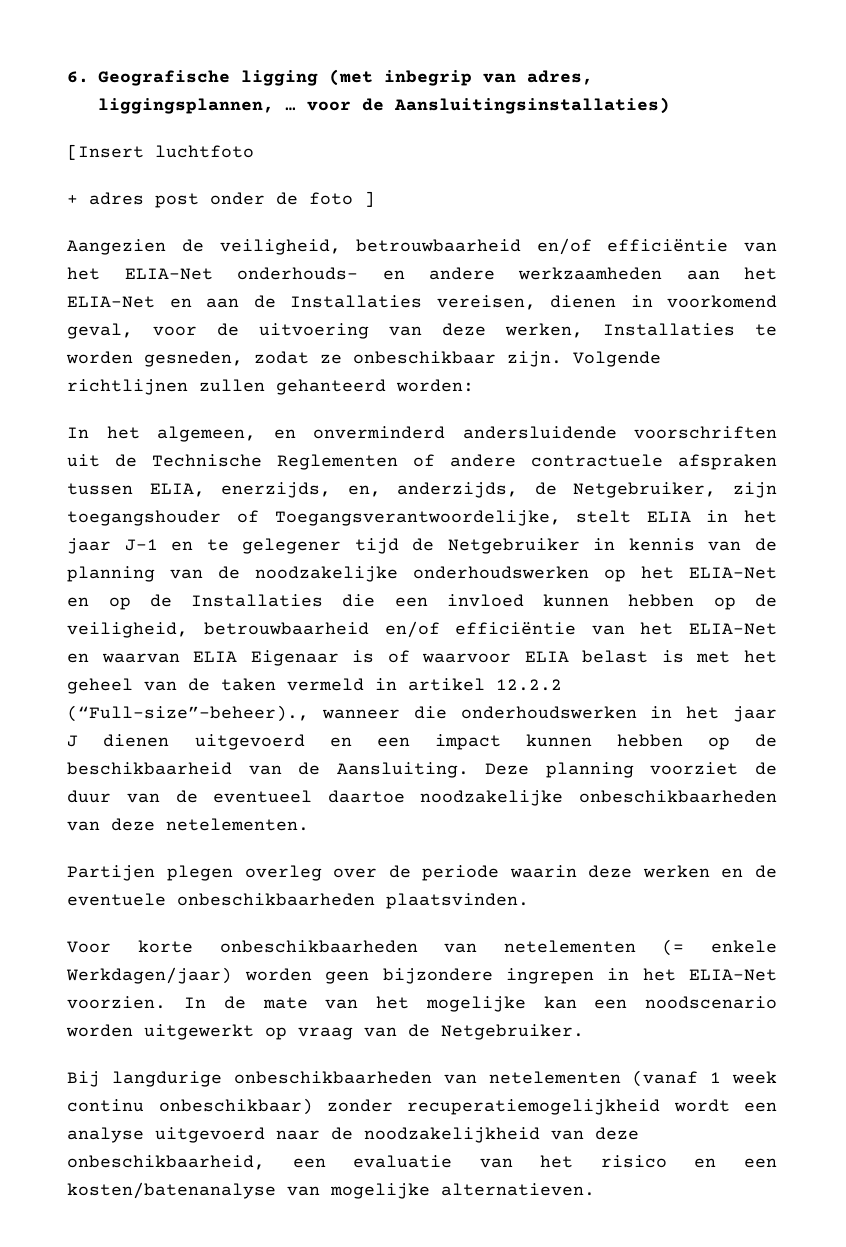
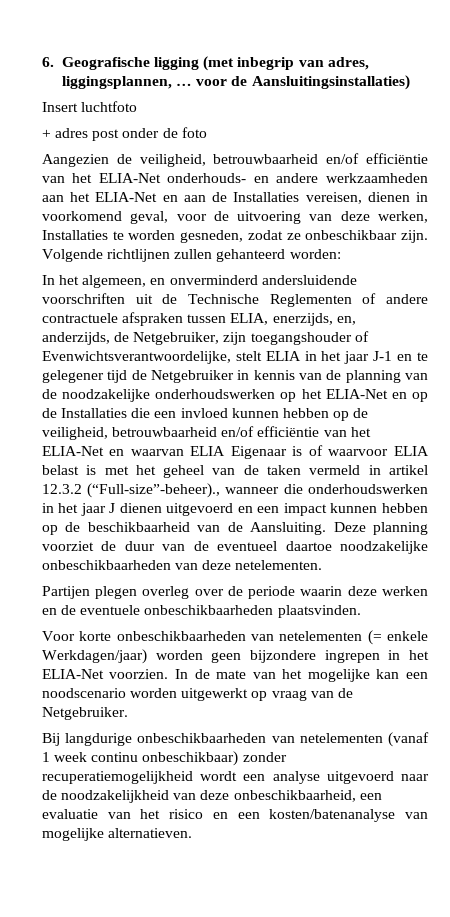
- [Insert luchtfoto
+ Insert luchtfoto
- + adres post onder de foto ]
+ + adres post onder de foto
- In het algemeen, en onverminderd andersluidende voorschriften uit de Technische Reglementen of andere contractuele afspraken tussen ELIA, enerzijds, en, anderzijds, de Netgebruiker, zijn toegangshouder of Toegangsverantwoordelijke, stelt ELIA in het jaar J-1 en te gelegener tijd de Netgebruiker in kennis van de planning van de noodzakelijke onderhoudswerken op het ELIA-Net en op de Installaties die een invloed kunnen hebben op de veiligheid, betrouwbaarheid en/of efficiëntie van het ELIA-Net en waarvan ELIA Eigenaar is of waarvoor ELIA belast is met het geheel van de taken vermeld in artikel 12.2.2 (“Full-size”-beheer)., wanneer die onderhoudswerken in het jaar J dienen uitgevoerd en een impact kunnen hebben op de beschikbaarheid van de Aansluiting.
+ In het algemeen, en onverminderd andersluidende voorschriften uit de Technische Reglementen of andere contractuele afspraken tussen ELIA, enerzijds, en, anderzijds, de Netgebruiker, zijn toegangshouder of Evenwichtsverantwoordelijke, stelt ELIA in het jaar J-1 en te gelegener tijd de Netgebruiker in kennis van de planning van de noodzakelijke onderhoudswerken op het ELIA-Net en op de Installaties die een invloed kunnen hebben op de veiligheid, betrouwbaarheid en/of efficiëntie van het ELIA-Net en waarvan ELIA Eigenaar is of waarvoor ELIA belast is met het geheel van de taken vermeld in artikel 12.3.2 (“Full-size”-beheer)., wanneer die onderhoudswerken in het jaar J dienen uitgevoerd en een impact kunnen hebben op de beschikbaarheid van de Aansluiting.

